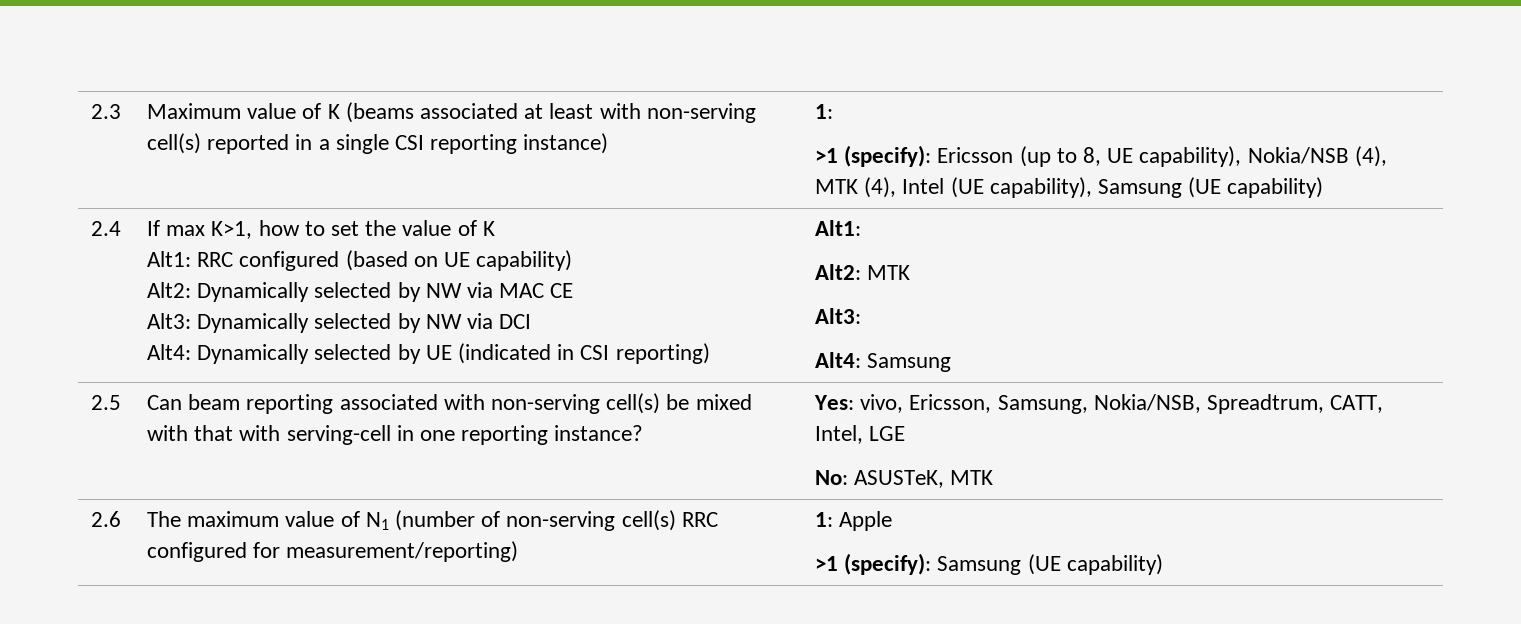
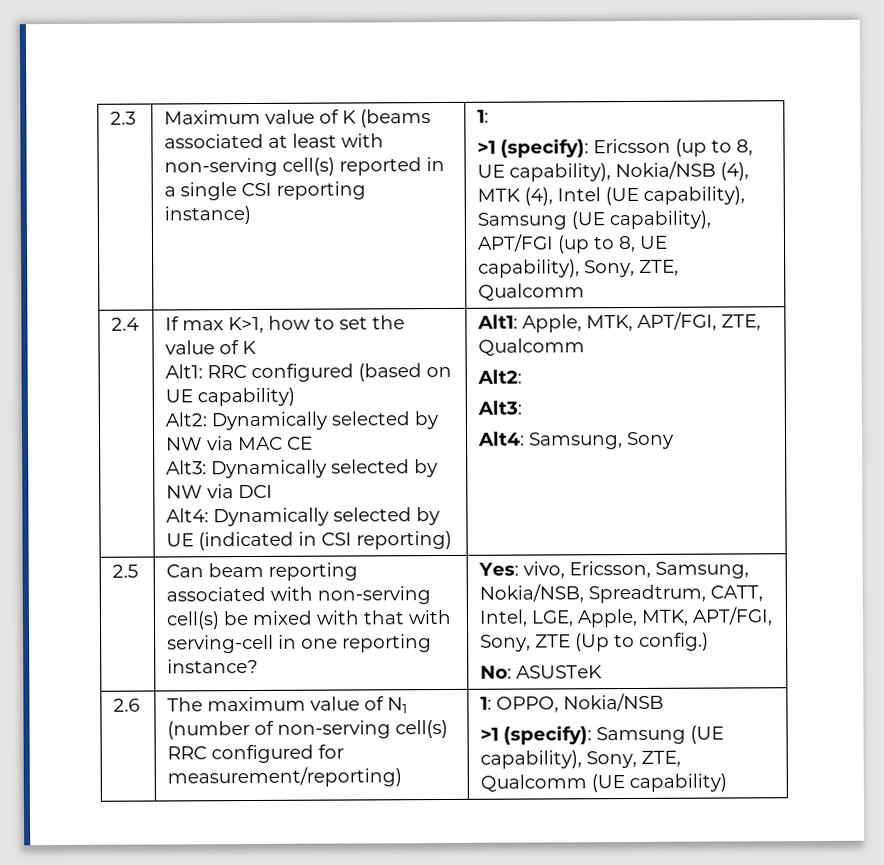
- >1 (specify): Ericsson (up to 8, UE capability), Nokia/NSB (4), MTK (4), Intel (UE capability), Samsung (UE capability)
+ >1 (specify): Ericsson (up to 8, UE capability), Nokia/NSB (4), MTK (4), Intel (UE capability), Samsung (UE capability), APT/FGI (up to 8, UE capability), Sony, ZTE, Qualcomm
- Alt4: Dynamically selected by UE (indicated in CSI reporting) | Alt1:
- Alt2: MTK
+ Alt4: Dynamically selected by UE (indicated in CSI reporting) | Alt1: Apple, MTK, APT/FGI, ZTE, Qualcomm
+ Alt2:
- Alt4: Samsung
+ Alt4: Samsung, Sony
- 2.5 | Can beam reporting associated with non-serving cell(s) be mixed with that with serving-cell in one reporting instance? | Yes: vivo, Ericsson, Samsung, Nokia/NSB, Spreadtrum, CATT, Intel, LGE
- No: ASUSTeK, MTK
+ 2.5 | Can beam reporting associated with non-serving cell(s) be mixed with that with serving-cell in one reporting instance? | Yes: vivo, Ericsson, Samsung, Nokia/NSB, Spreadtrum, CATT, Intel, LGE, Apple, MTK, APT/FGI, Sony, ZTE (Up to config.)
+ No: ASUSTeK
- 2.6 | The maximum value of N1 (number of non-serving cell(s) RRC configured for measurement/reporting) | 1: Apple
- >1 (specify): Samsung (UE capability)
+ 2.6 | The maximum value of N1 (number of non-serving cell(s) RRC configured for measurement/reporting) | 1: OPPO, Nokia/NSB
+ >1 (specify): Samsung (UE capability), Sony, ZTE, Qualcomm (UE capability)

